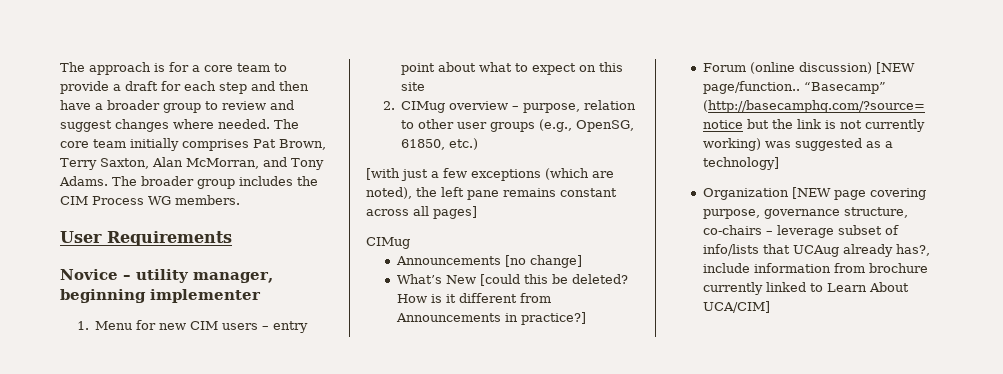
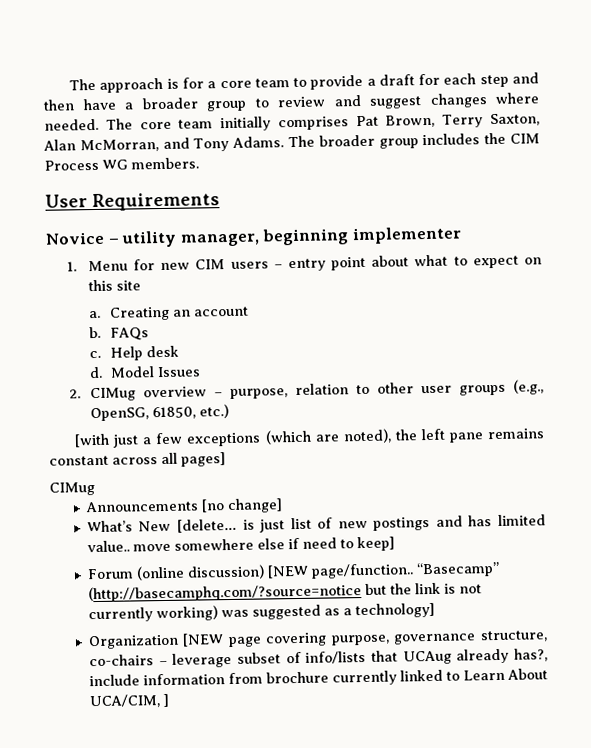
+ a. Creating an account
+ b. FAQs
+ c. Help desk
+ d. Model Issues
- What’s New [could this be deleted? How is it different from Announcements in practice?]
+ What’s New [delete… is just list of new postings and has limited value.. move somewhere else if need to keep]
- Organization [NEW page covering purpose, governance structure, co-chairs – leverage subset of info/lists that UCAug already has?, include information from brochure currently linked to Learn About UCA/CIM]
+ Organization [NEW page covering purpose, governance structure, co-chairs – leverage subset of info/lists that UCAug already has?, include information from brochure currently linked to Learn About UCA/CIM, ]

